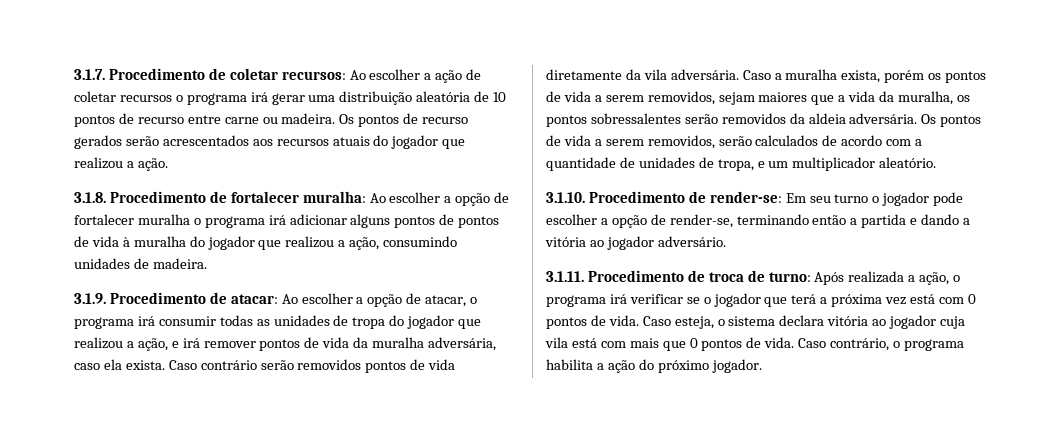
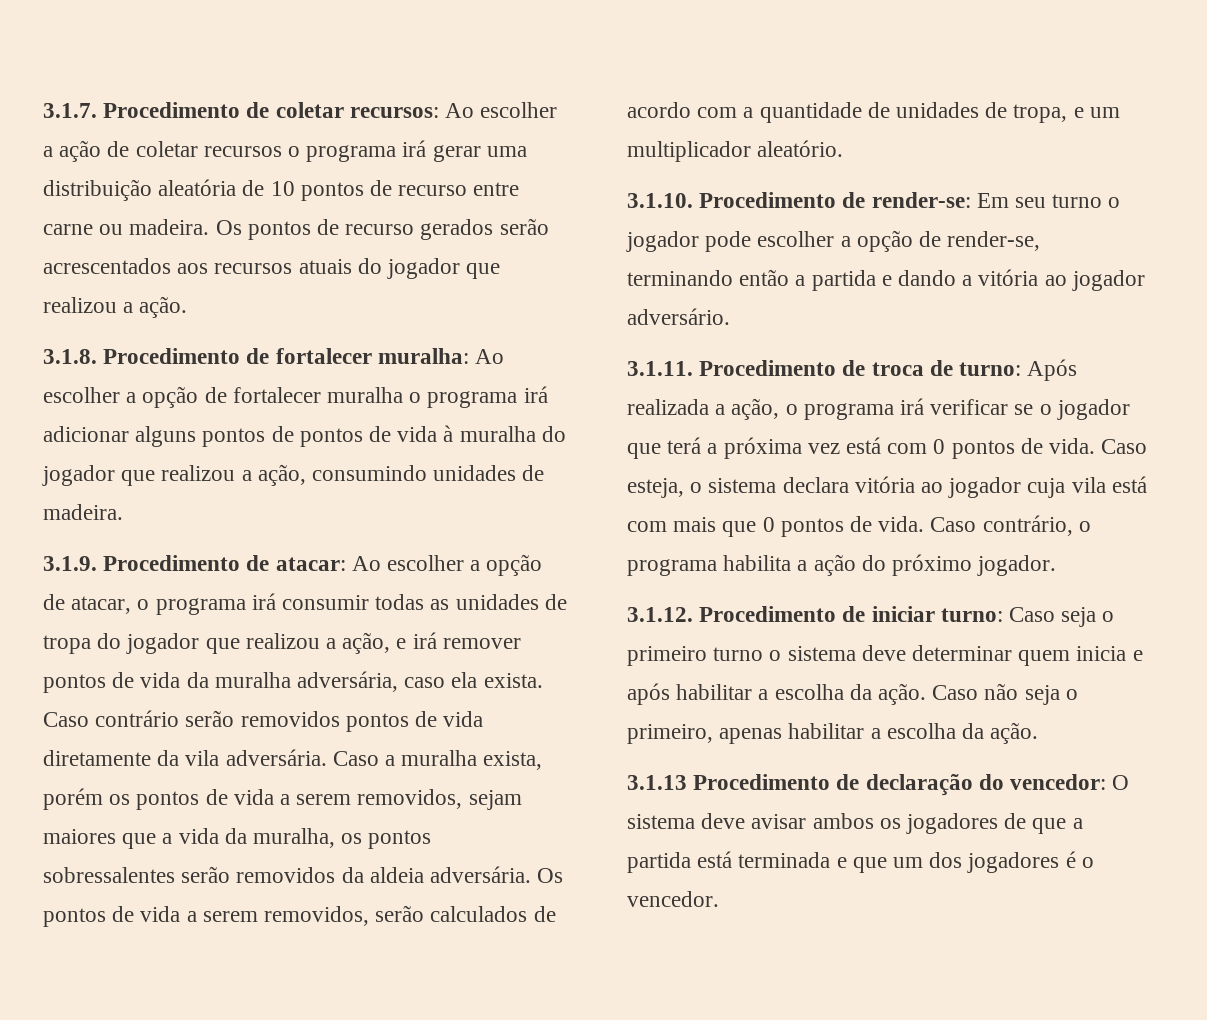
+ 3.1.12. Procedimento de iniciar turno: Caso seja o primeiro turno o sistema deve determinar quem inicia e após habilitar a escolha da ação. Caso não seja o primeiro, apenas habilitar a escolha da ação.
+ 3.1.13 Procedimento de declaração do vencedor: O sistema deve avisar ambos os jogadores de que a partida está terminada e que um dos jogadores é o vencedor.

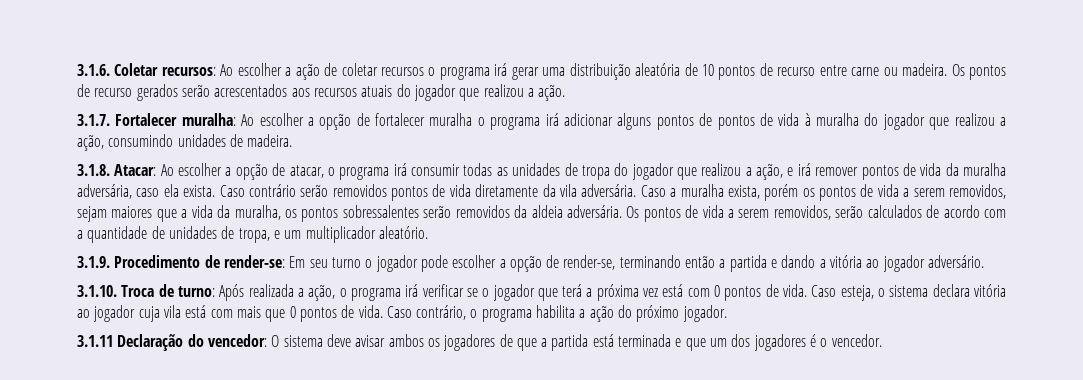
- 3.1.7. Procedimento de coletar recursos: Ao escolher a ação de coletar recursos o programa irá gerar uma distribuição aleatória de 10 pontos de recurso entre carne ou madeira.
+ 3.1.6. Coletar recursos: Ao escolher a ação de coletar recursos o programa irá gerar uma distribuição aleatória de 10 pontos de recurso entre carne ou madeira.
- 3.1.8. Procedimento de fortalecer muralha: Ao escolher a opção de fortalecer muralha o programa irá adicionar alguns pontos de pontos de vida à muralha do jogador que realizou a ação, consumindo unidades de madeira.
+ 3.1.7. Fortalecer muralha: Ao escolher a opção de fortalecer muralha o programa irá adicionar alguns pontos de pontos de vida à muralha do jogador que realizou a ação, consumindo unidades de madeira.
- 3.1.9. Procedimento de atacar: Ao escolher a opção de atacar, o programa irá consumir todas as unidades de tropa do jogador que realizou a ação, e irá remover pontos de vida da muralha adversária, caso ela exista.
+ 3.1.8. Atacar: Ao escolher a opção de atacar, o programa irá consumir todas as unidades de tropa do jogador que realizou a ação, e irá remover pontos de vida da muralha adversária, caso ela exista.
- 3.1.10. Procedimento de render-se: Em seu turno o jogador pode escolher a opção de render-se, terminando então a partida e dando a vitória ao jogador adversário.
+ 3.1.9. Procedimento de render-se: Em seu turno o jogador pode escolher a opção de render-se, terminando então a partida e dando a vitória ao jogador adversário.
- 3.1.11. Procedimento de troca de turno: Após realizada a ação, o programa irá verificar se o jogador que terá a próxima vez está com 0 pontos de vida.
+ 3.1.10. Troca de turno: Após realizada a ação, o programa irá verificar se o jogador que terá a próxima vez está com 0 pontos de vida.
- 3.1.12. Procedimento de iniciar turno: Caso seja o primeiro turno o sistema deve determinar quem inicia e após habilitar a escolha da ação. Caso não seja o primeiro, apenas habilitar a escolha da ação.
- 3.1.13 Procedimento de declaração do vencedor: O sistema deve avisar ambos os jogadores de que a partida está terminada e que um dos jogadores é o vencedor.
+ 3.1.11 Declaração do vencedor: O sistema deve avisar ambos os jogadores de que a partida está terminada e que um dos jogadores é o vencedor.

